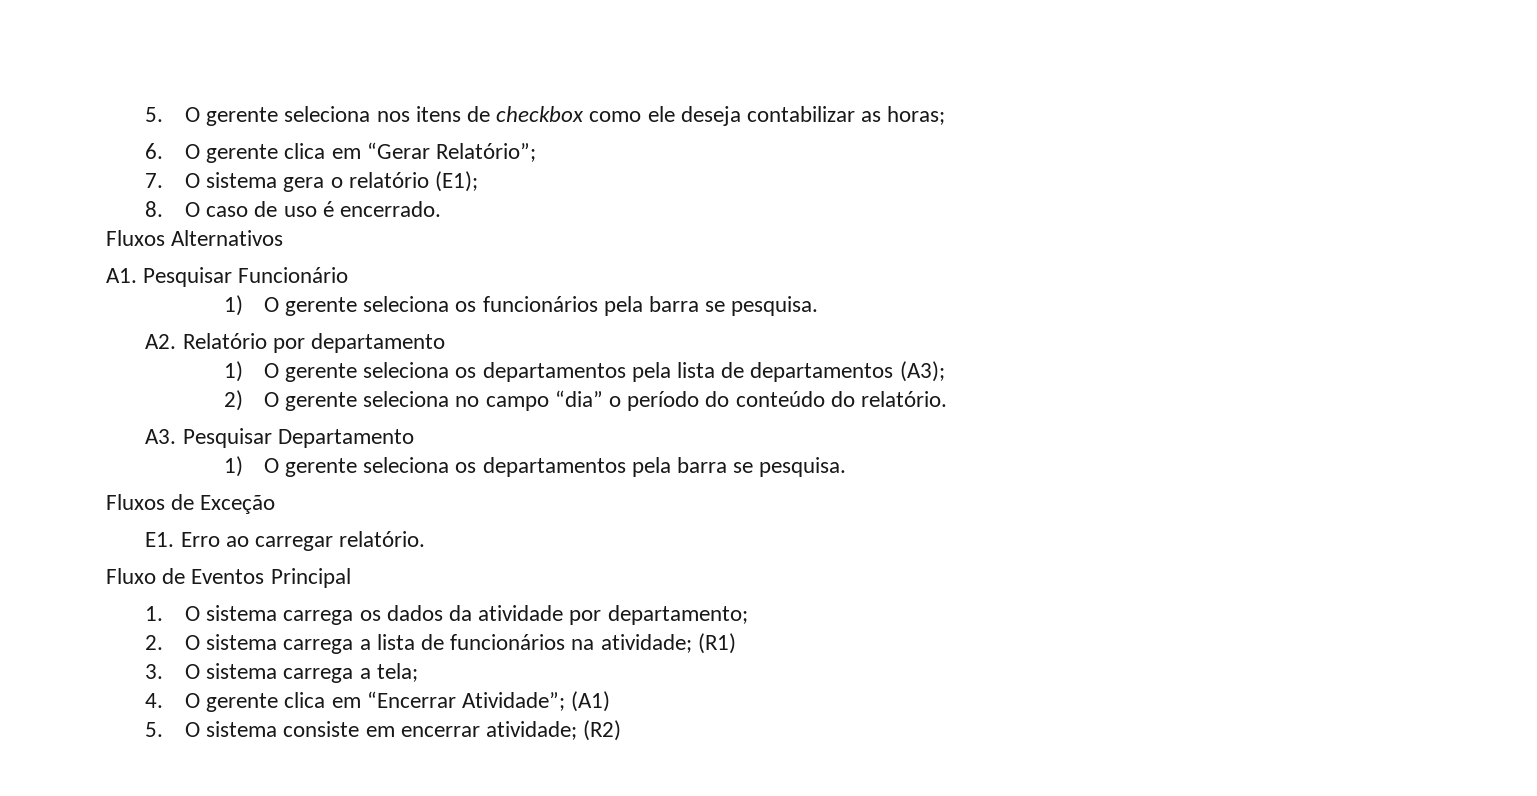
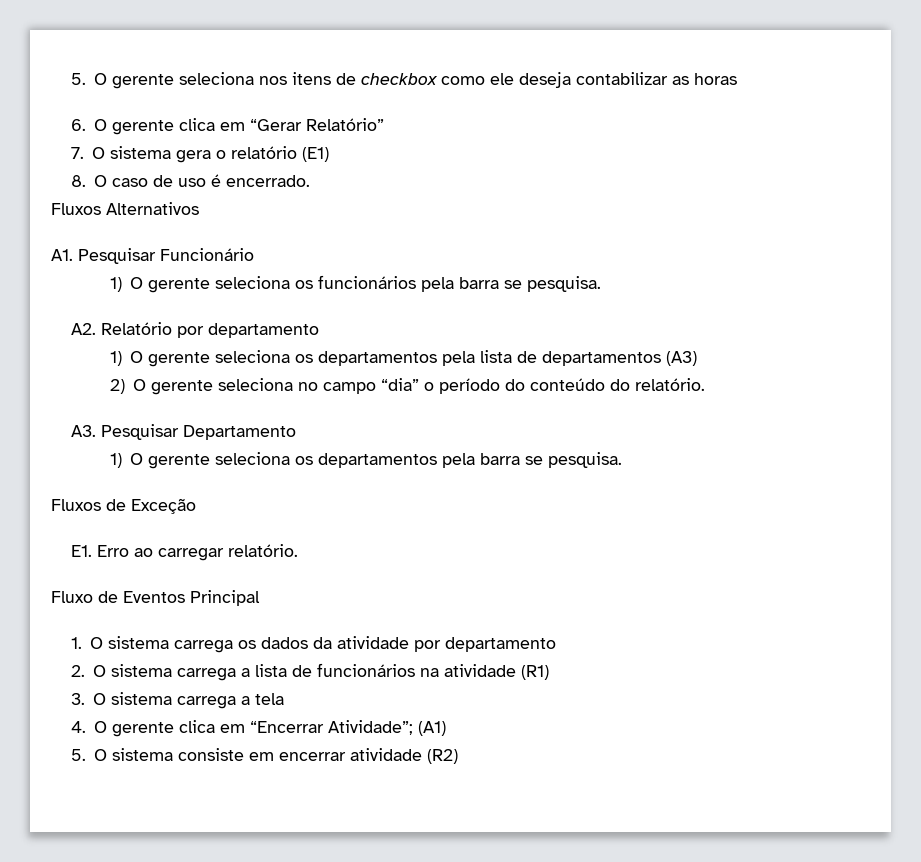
- 5. O gerente seleciona nos itens de checkbox como ele deseja contabilizar as horas;
+ 5. O gerente seleciona nos itens de checkbox como ele deseja contabilizar as horas
- 6. O gerente clica em “Gerar Relatório”;
+ 6. O gerente clica em “Gerar Relatório”
- 7. O sistema gera o relatório (E1);
+ 7. O sistema gera o relatório (E1)
- 1) O gerente seleciona os departamentos pela lista de departamentos (A3);
+ 1) O gerente seleciona os departamentos pela lista de departamentos (A3)
- 1. O sistema carrega os dados da atividade por departamento;
+ 1. O sistema carrega os dados da atividade por departamento
- 2. O sistema carrega a lista de funcionários na atividade; (R1)
+ 2. O sistema carrega a lista de funcionários na atividade (R1)
- 3. O sistema carrega a tela;
+ 3. O sistema carrega a tela
- 5. O sistema consiste em encerrar atividade; (R2)
+ 5. O sistema consiste em encerrar atividade (R2)

